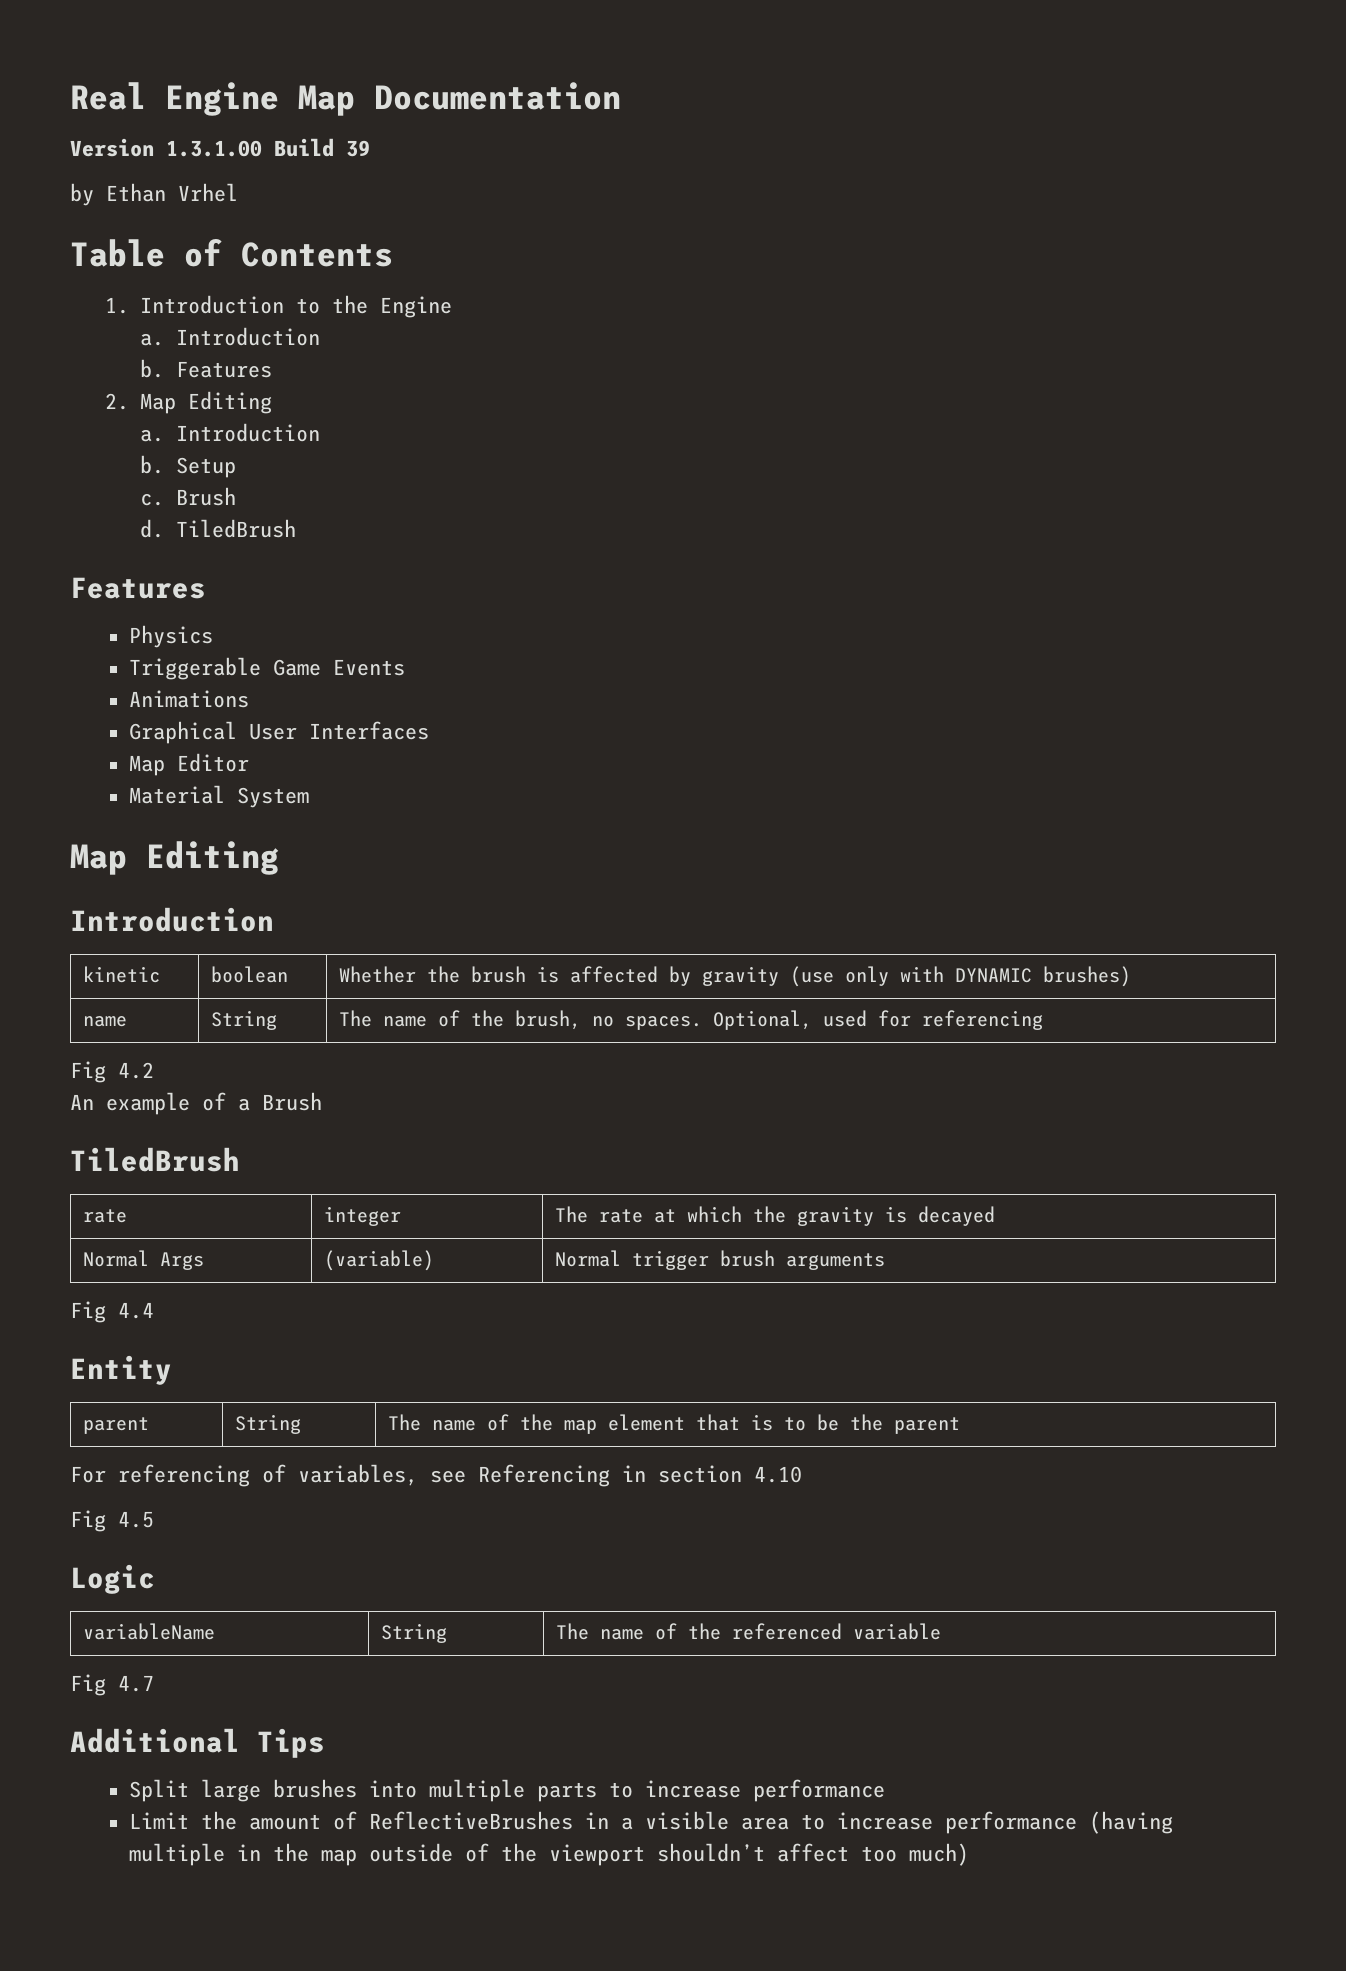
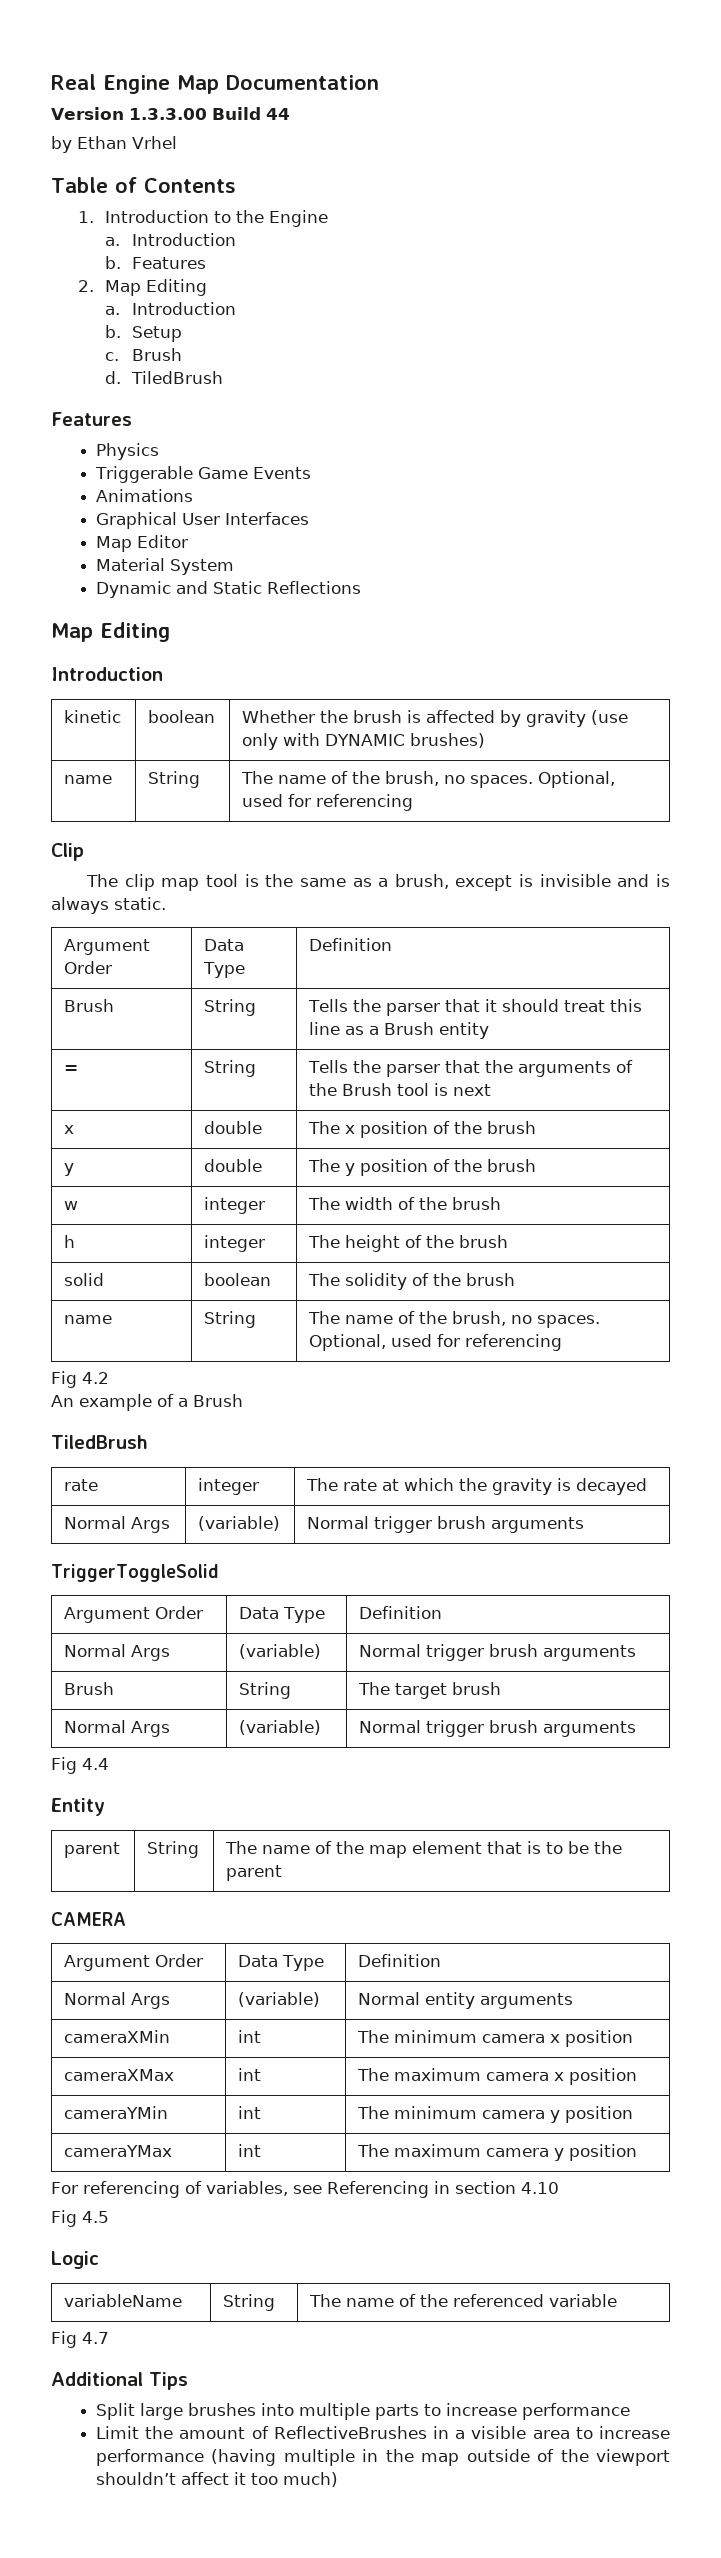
- Version 1.3.1.00 Build 39
+ Version 1.3.3.00 Build 44
+ Dynamic and Static Reflections
+ Clip
+ The clip map tool is the same as a brush, except is invisible and is always static.
+ Argument Order | Data Type | Definition
+ Brush | String | Tells the parser that it should treat this line as a Brush entity
+ = | String | Tells the parser that the arguments of the Brush tool is next
+ x | double | The x position of the brush
+ y | double | The y position of the brush
+ w | integer | The width of the brush
+ h | integer | The height of the brush
+ solid | boolean | The solidity of the brush
+ name | String | The name of the brush, no spaces. Optional, used for referencing
+ TriggerToggleSolid
+ Argument Order | Data Type | Definition
+ Normal Args | (variable) | Normal trigger brush arguments
+ Brush | String | The target brush
+ Normal Args | (variable) | Normal trigger brush arguments
+ CAMERA
+ Argument Order | Data Type | Definition
+ Normal Args | (variable) | Normal entity arguments
+ cameraXMin | int | The minimum camera x position
+ cameraXMax | int | The maximum camera x position
+ cameraYMin | int | The minimum camera y position
+ cameraYMax | int | The maximum camera y position
- Limit the amount of ReflectiveBrushes in a visible area to increase performance (having multiple in the map outside of the viewport shouldn’t affect too much)
+ Limit the amount of ReflectiveBrushes in a visible area to increase performance (having multiple in the map outside of the viewport shouldn’t affect it too much)

